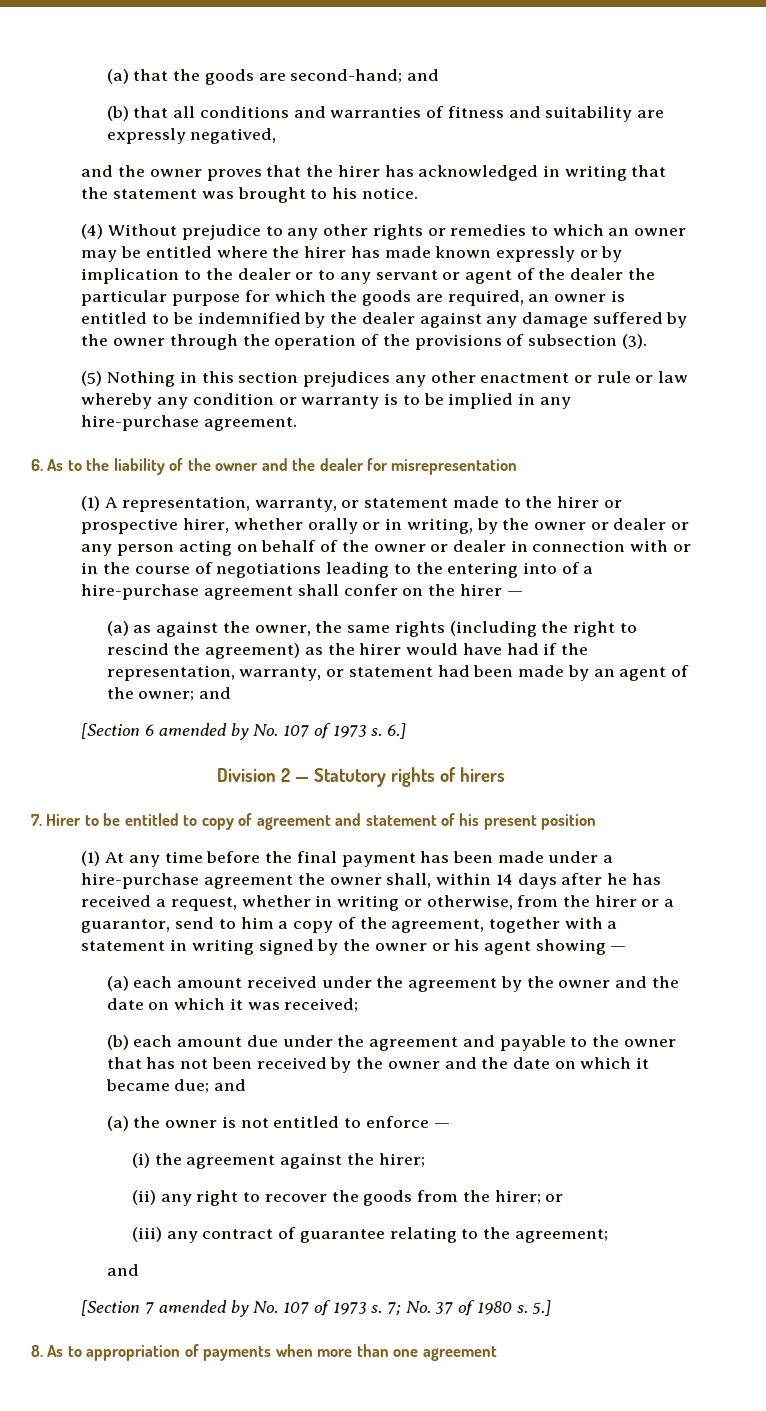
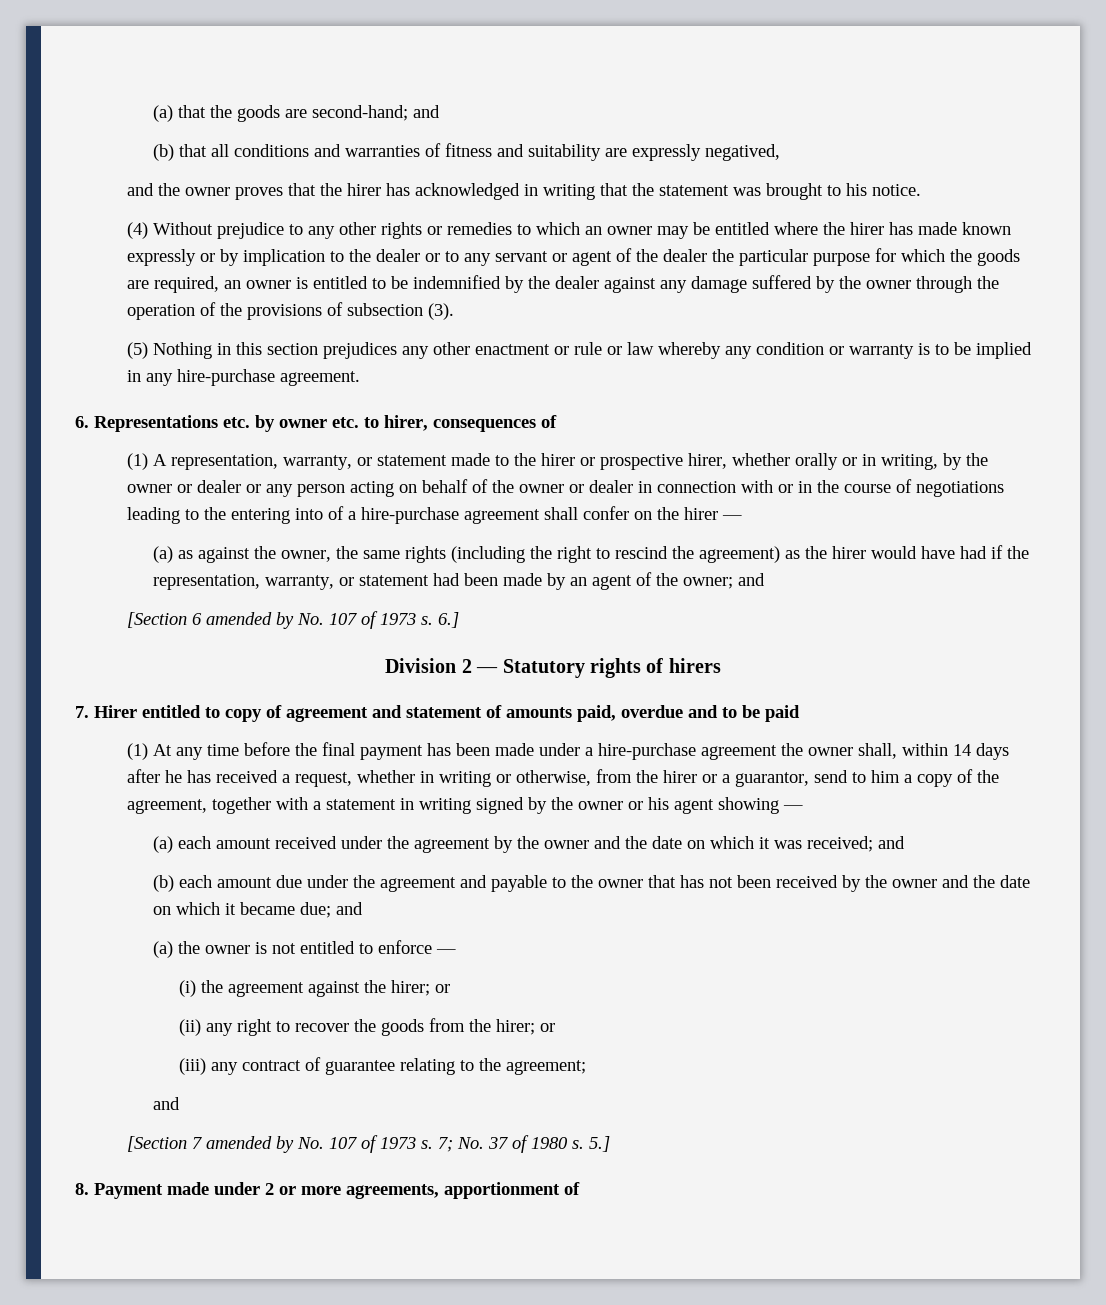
- 6. As to the liability of the owner and the dealer for misrepresentation
+ 6. Representations etc. by owner etc. to hirer, consequences of
- 7. Hirer to be entitled to copy of agreement and statement of his present position
+ 7. Hirer entitled to copy of agreement and statement of amounts paid, overdue and to be paid
- (a) each amount received under the agreement by the owner and the date on which it was received;
+ (a) each amount received under the agreement by the owner and the date on which it was received; and
- (i) the agreement against the hirer;
+ (i) the agreement against the hirer; or
- 8. As to appropriation of payments when more than one agreement
+ 8. Payment made under 2 or more agreements, apportionment of

